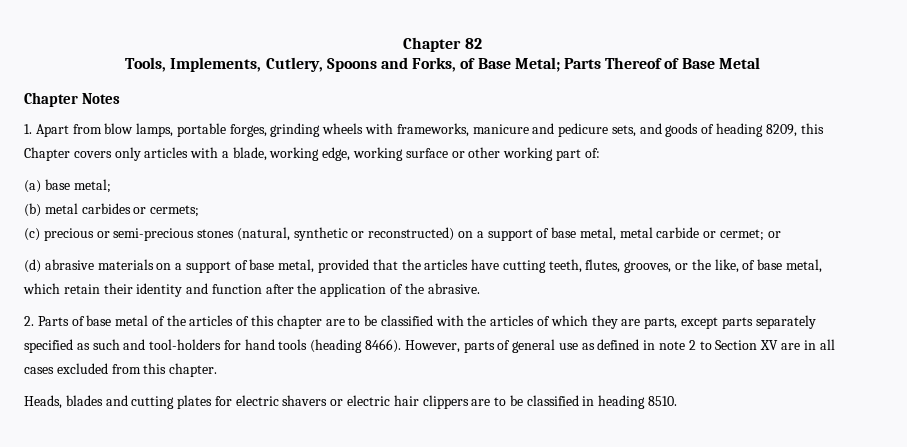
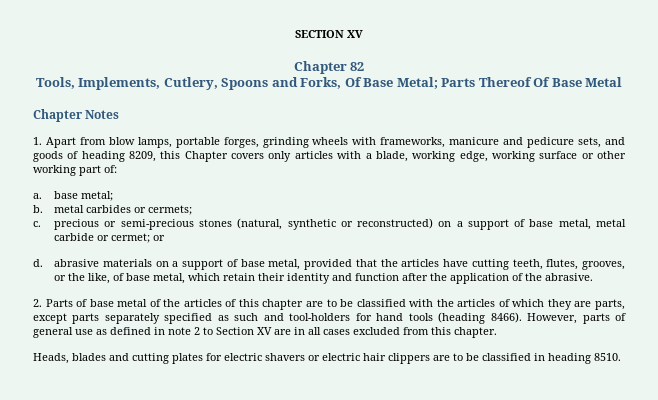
+ SECTION XV
- Tools, Implements, Cutlery, Spoons and Forks, of Base Metal; Parts Thereof of Base Metal
+ Tools, Implements, Cutlery, Spoons and Forks, Of Base Metal; Parts Thereof Of Base Metal
- (a) base metal;
+ a. base metal;
- (b) metal carbides or cermets;
+ b. metal carbides or cermets;
- (c) precious or semi-precious stones (natural, synthetic or reconstructed) on a support of base metal, metal carbide or cermet; or
+ c. precious or semi-precious stones (natural, synthetic or reconstructed) on a support of base metal, metal carbide or cermet; or
- (d) abrasive materials on a support of base metal, provided that the articles have cutting teeth, flutes, grooves, or the like, of base metal, which retain their identity and function after the application of the abrasive.
+ d. abrasive materials on a support of base metal, provided that the articles have cutting teeth, flutes, grooves, or the like, of base metal, which retain their identity and function after the application of the abrasive.

